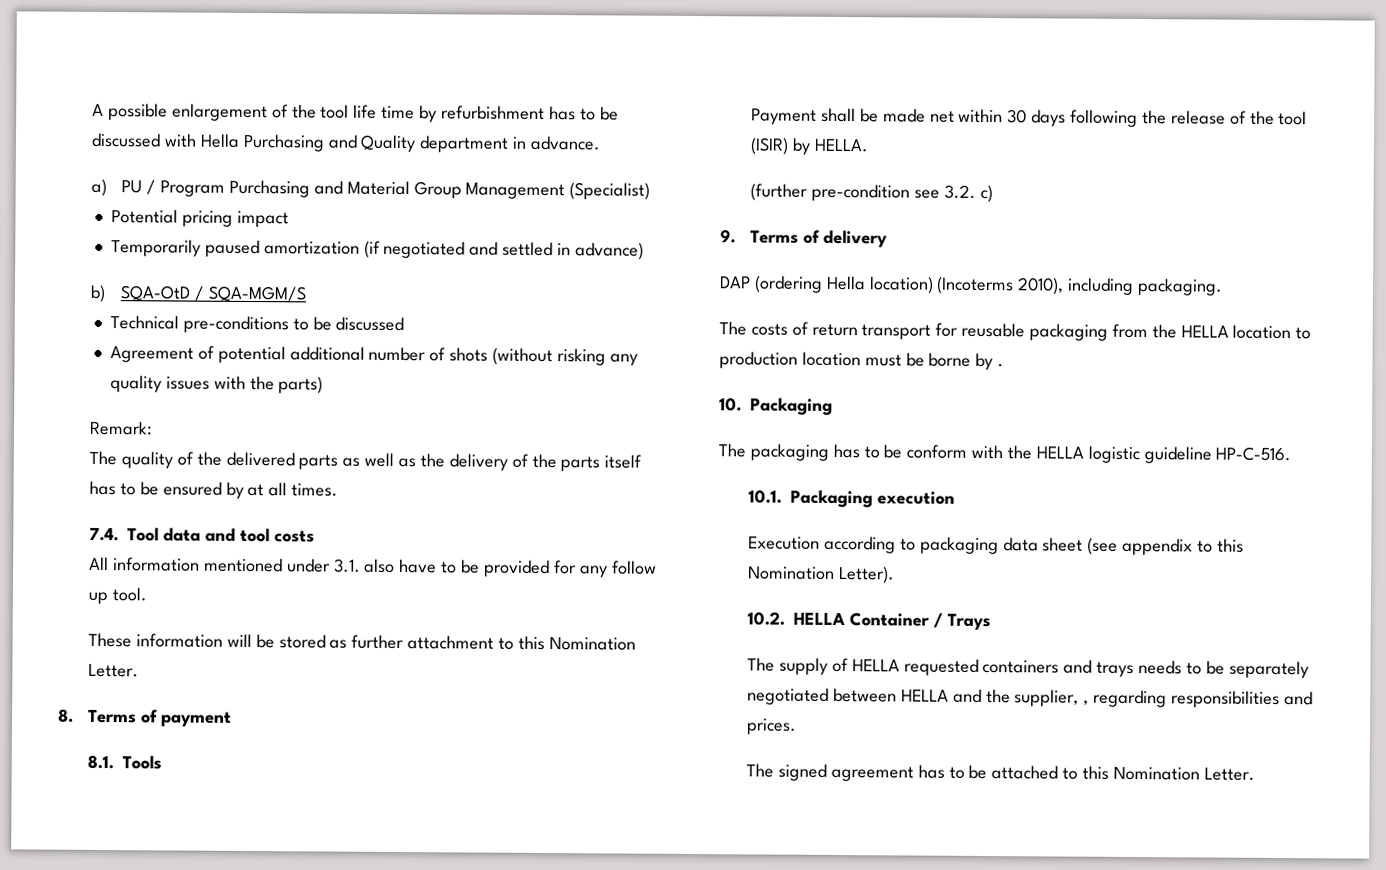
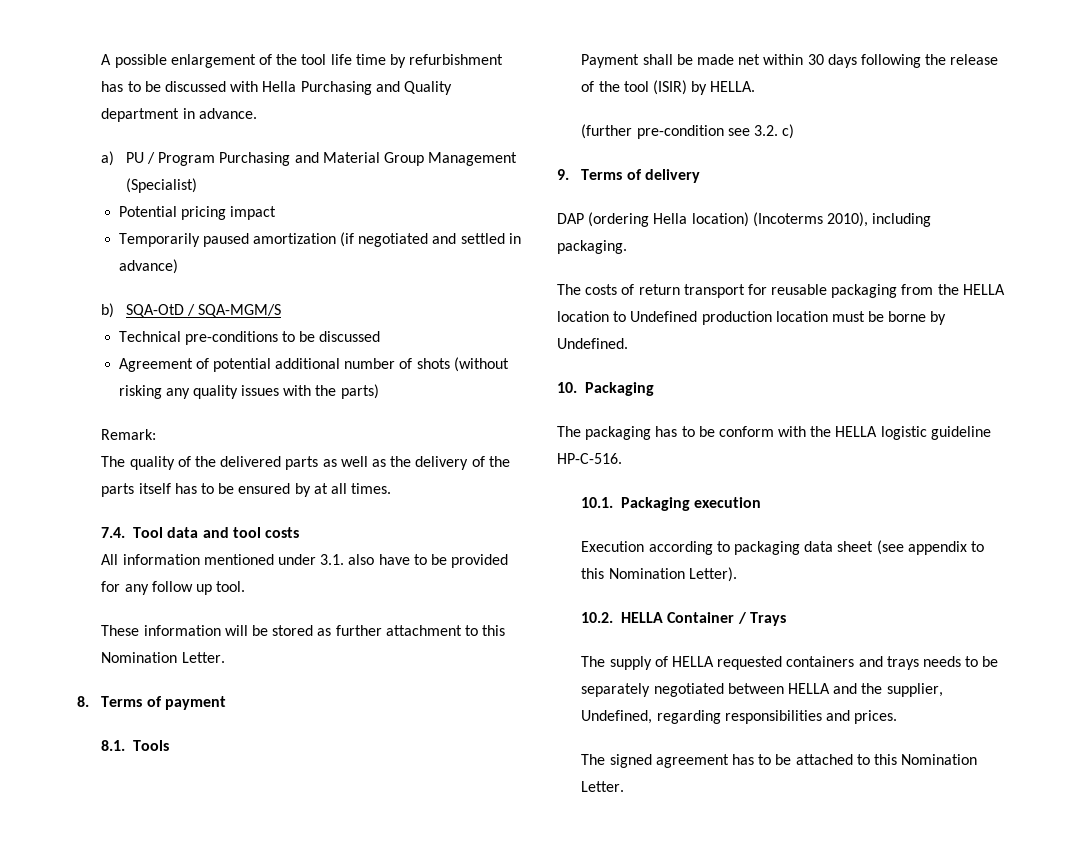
- The costs of return transport for reusable packaging from the HELLA location to production location must be borne by .
+ The costs of return transport for reusable packaging from the HELLA location to Undefined production location must be borne by Undefined.
- The supply of HELLA requested containers and trays needs to be separately negotiated between HELLA and the supplier, , regarding responsibilities and prices.
+ The supply of HELLA requested containers and trays needs to be separately negotiated between HELLA and the supplier, Undefined, regarding responsibilities and prices.

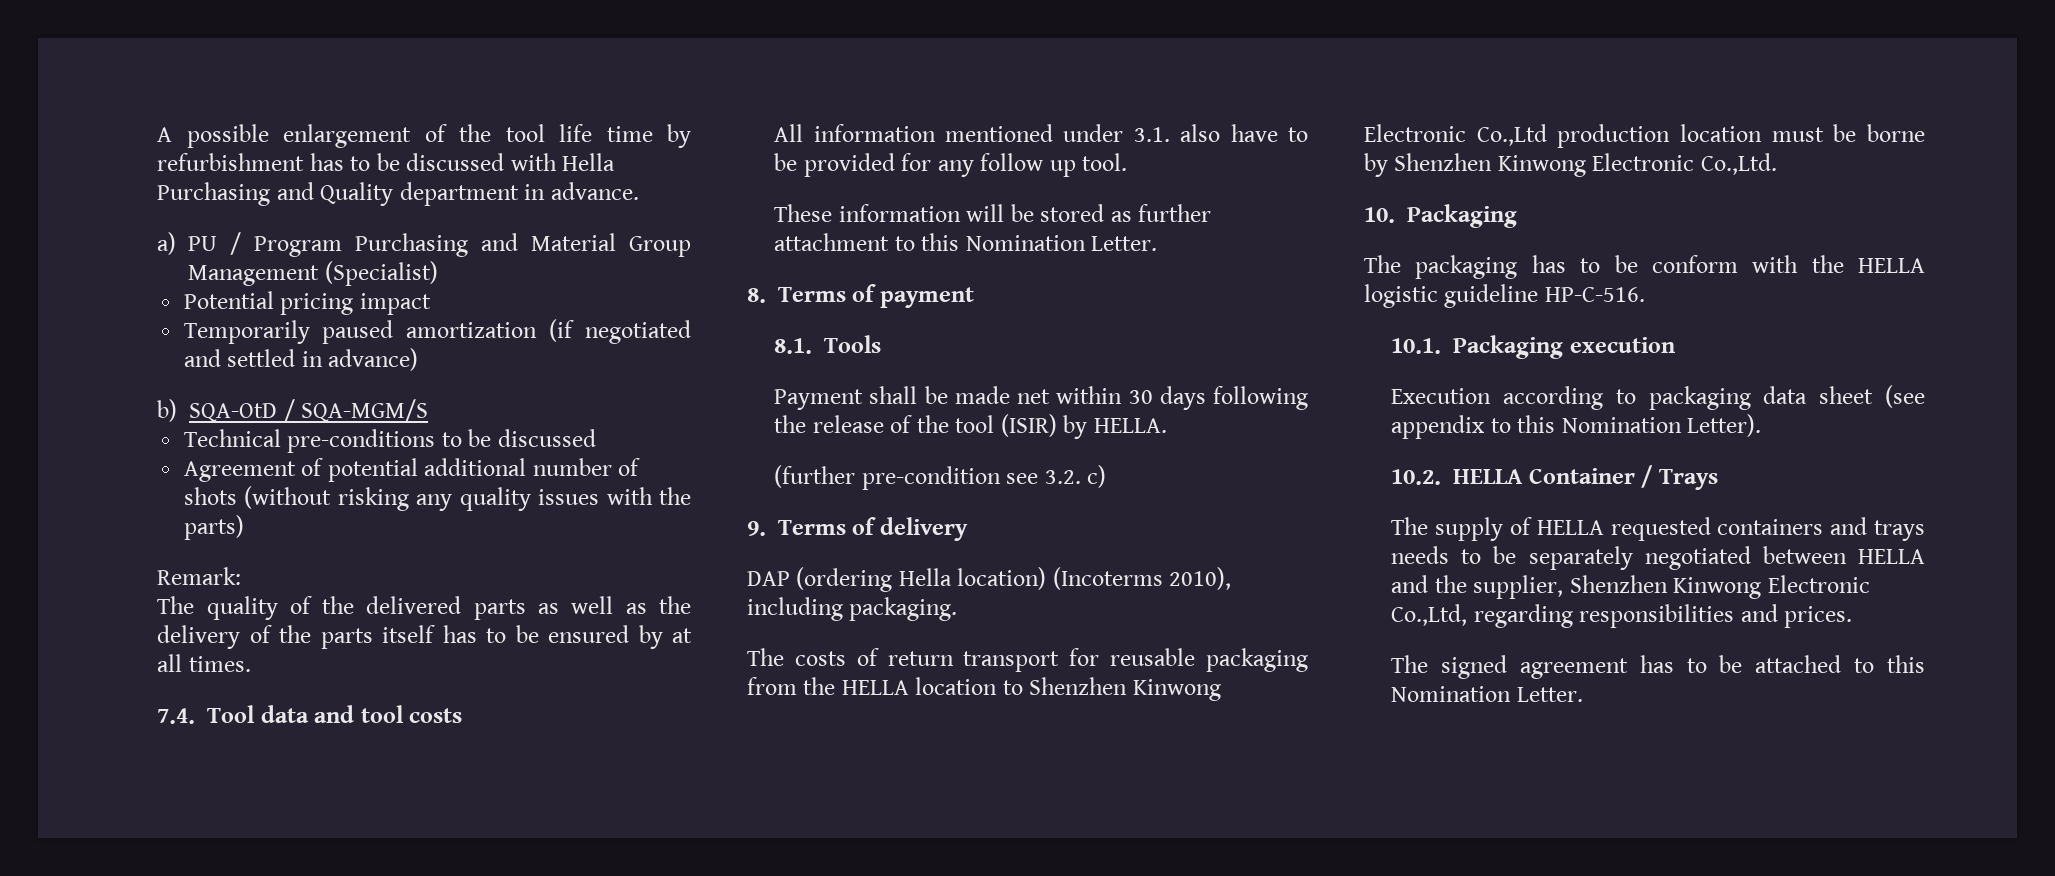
- The costs of return transport for reusable packaging from the HELLA location to Undefined production location must be borne by Undefined.
+ The costs of return transport for reusable packaging from the HELLA location to Shenzhen Kinwong Electronic Co.,Ltd production location must be borne by Shenzhen Kinwong Electronic Co.,Ltd.
- The supply of HELLA requested containers and trays needs to be separately negotiated between HELLA and the supplier, Undefined, regarding responsibilities and prices.
+ The supply of HELLA requested containers and trays needs to be separately negotiated between HELLA and the supplier, Shenzhen Kinwong Electronic Co.,Ltd, regarding responsibilities and prices.

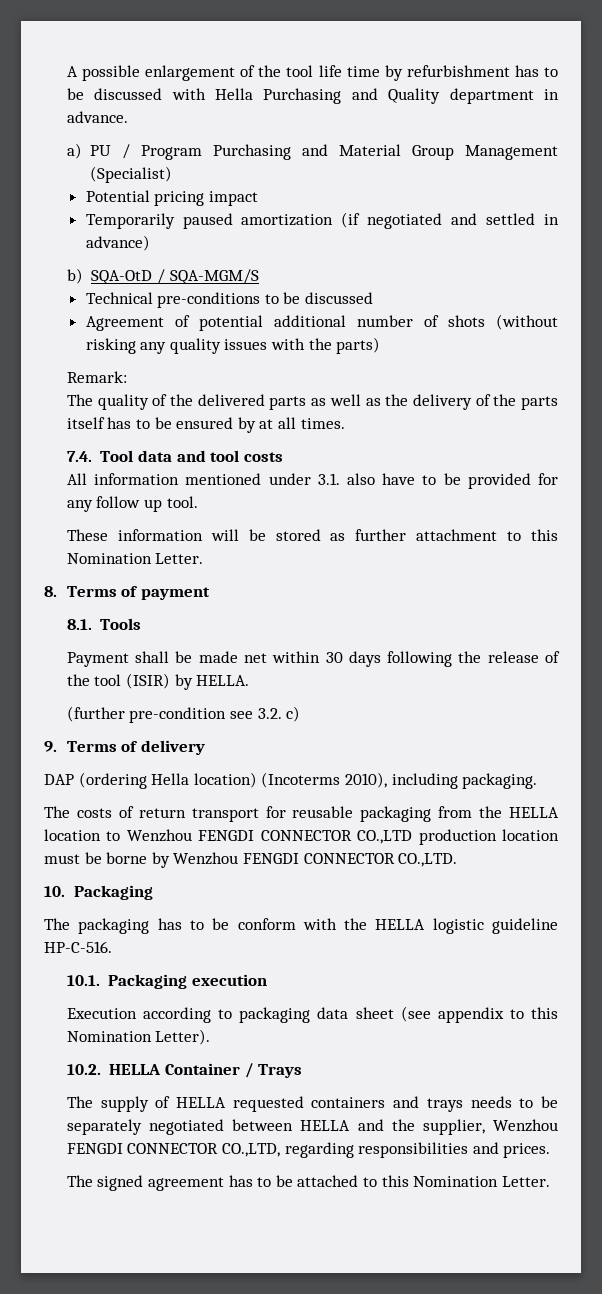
- The costs of return transport for reusable packaging from the HELLA location to Shenzhen Kinwong Electronic Co.,Ltd production location must be borne by Shenzhen Kinwong Electronic Co.,Ltd.
+ The costs of return transport for reusable packaging from the HELLA location to Wenzhou FENGDI CONNECTOR CO.,LTD production location must be borne by Wenzhou FENGDI CONNECTOR CO.,LTD.
- The supply of HELLA requested containers and trays needs to be separately negotiated between HELLA and the supplier, Shenzhen Kinwong Electronic Co.,Ltd, regarding responsibilities and prices.
+ The supply of HELLA requested containers and trays needs to be separately negotiated between HELLA and the supplier, Wenzhou FENGDI CONNECTOR CO.,LTD, regarding responsibilities and prices.

